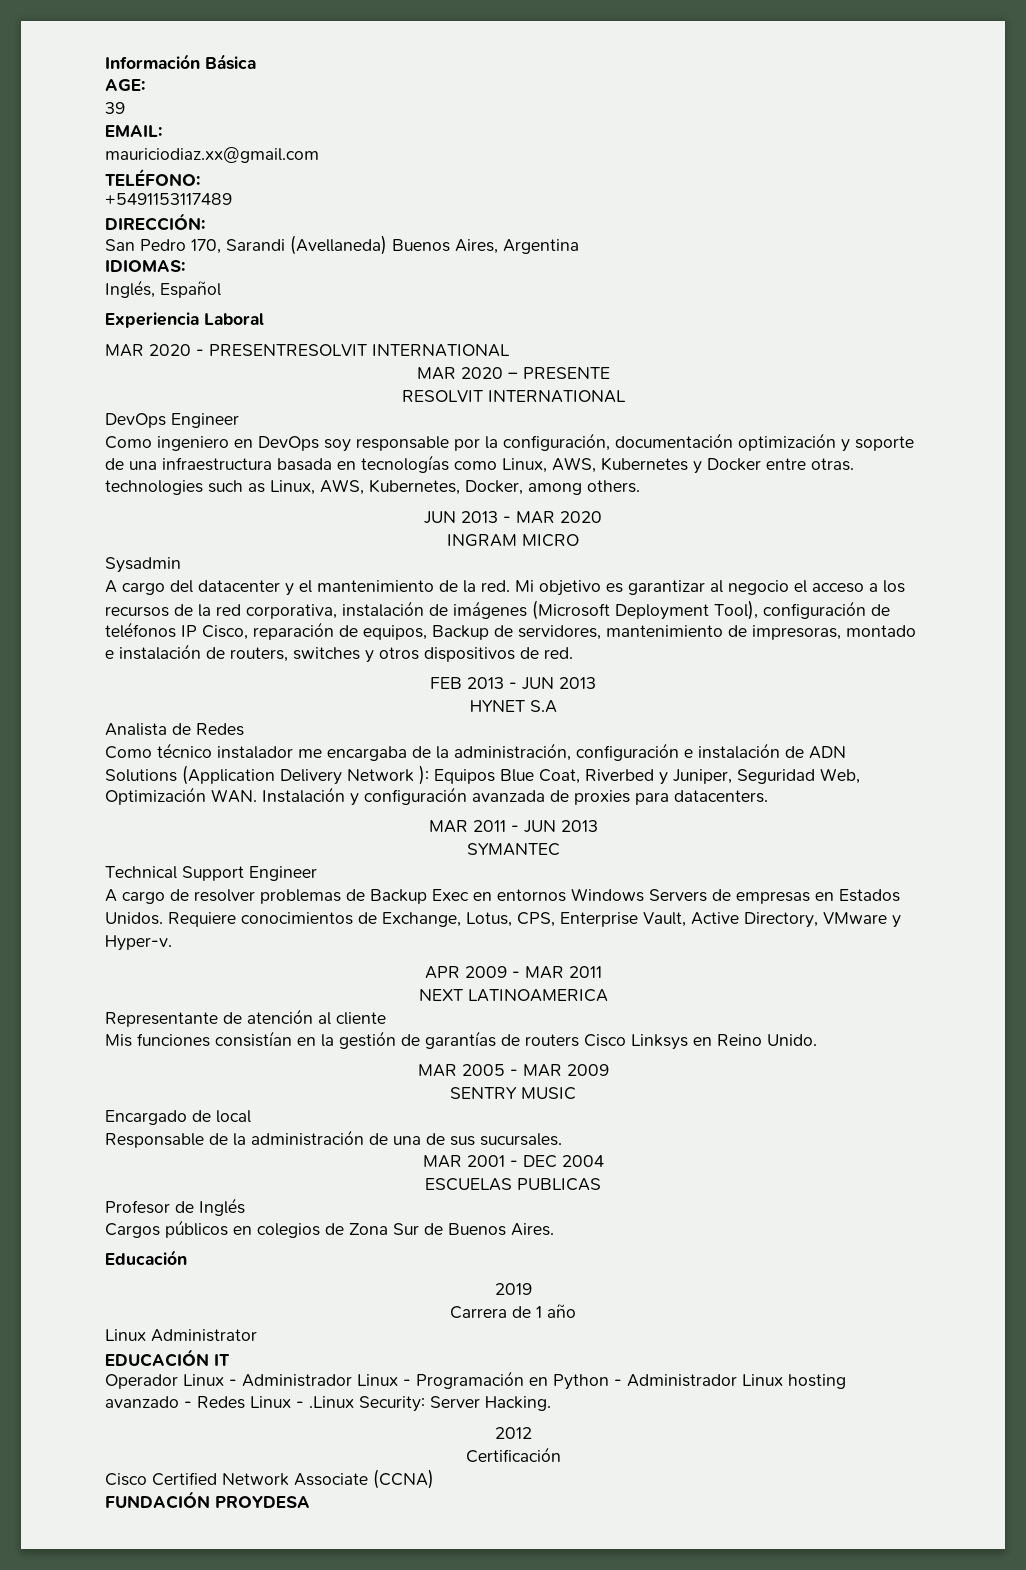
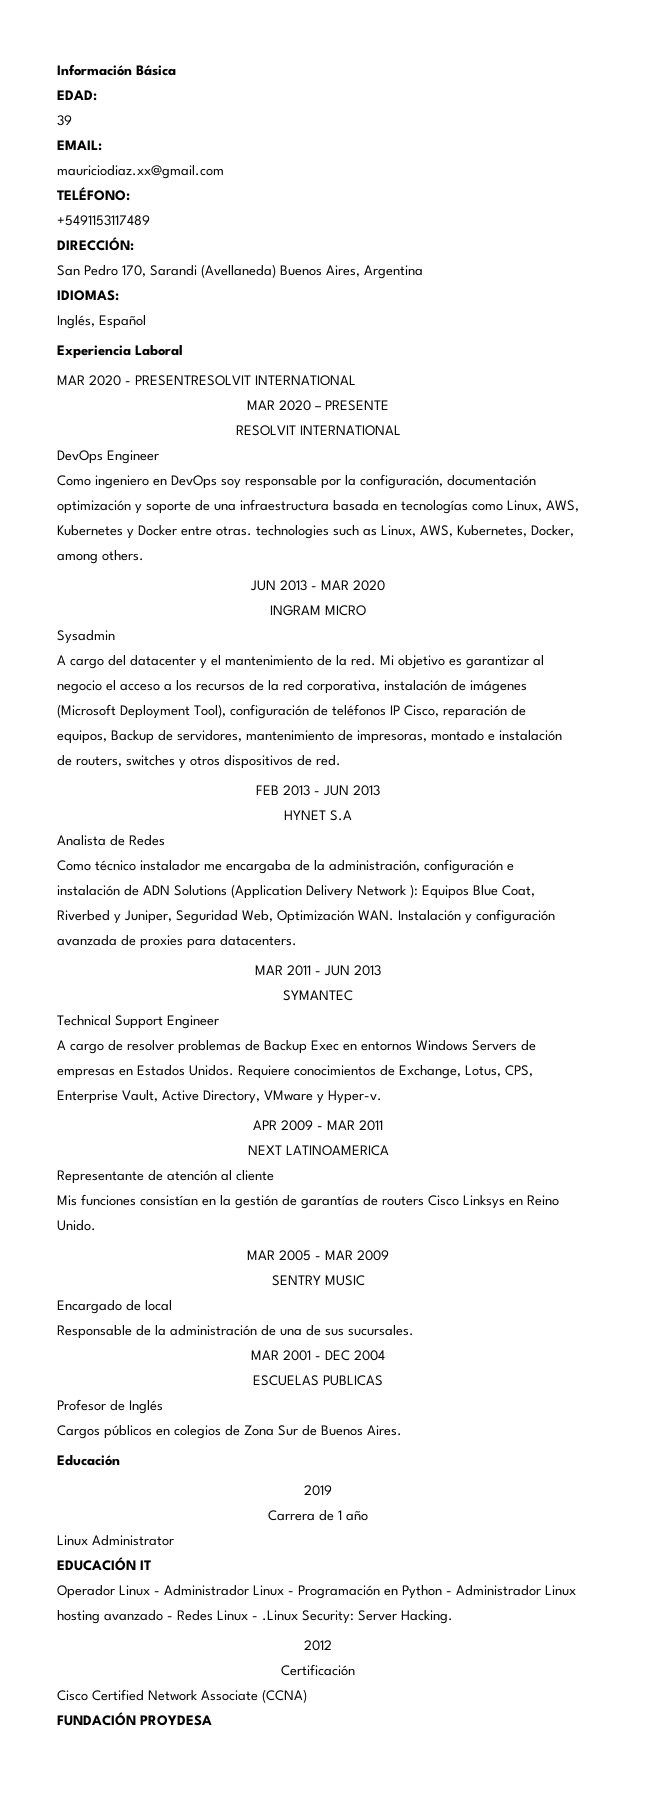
- AGE:
+ EDAD:

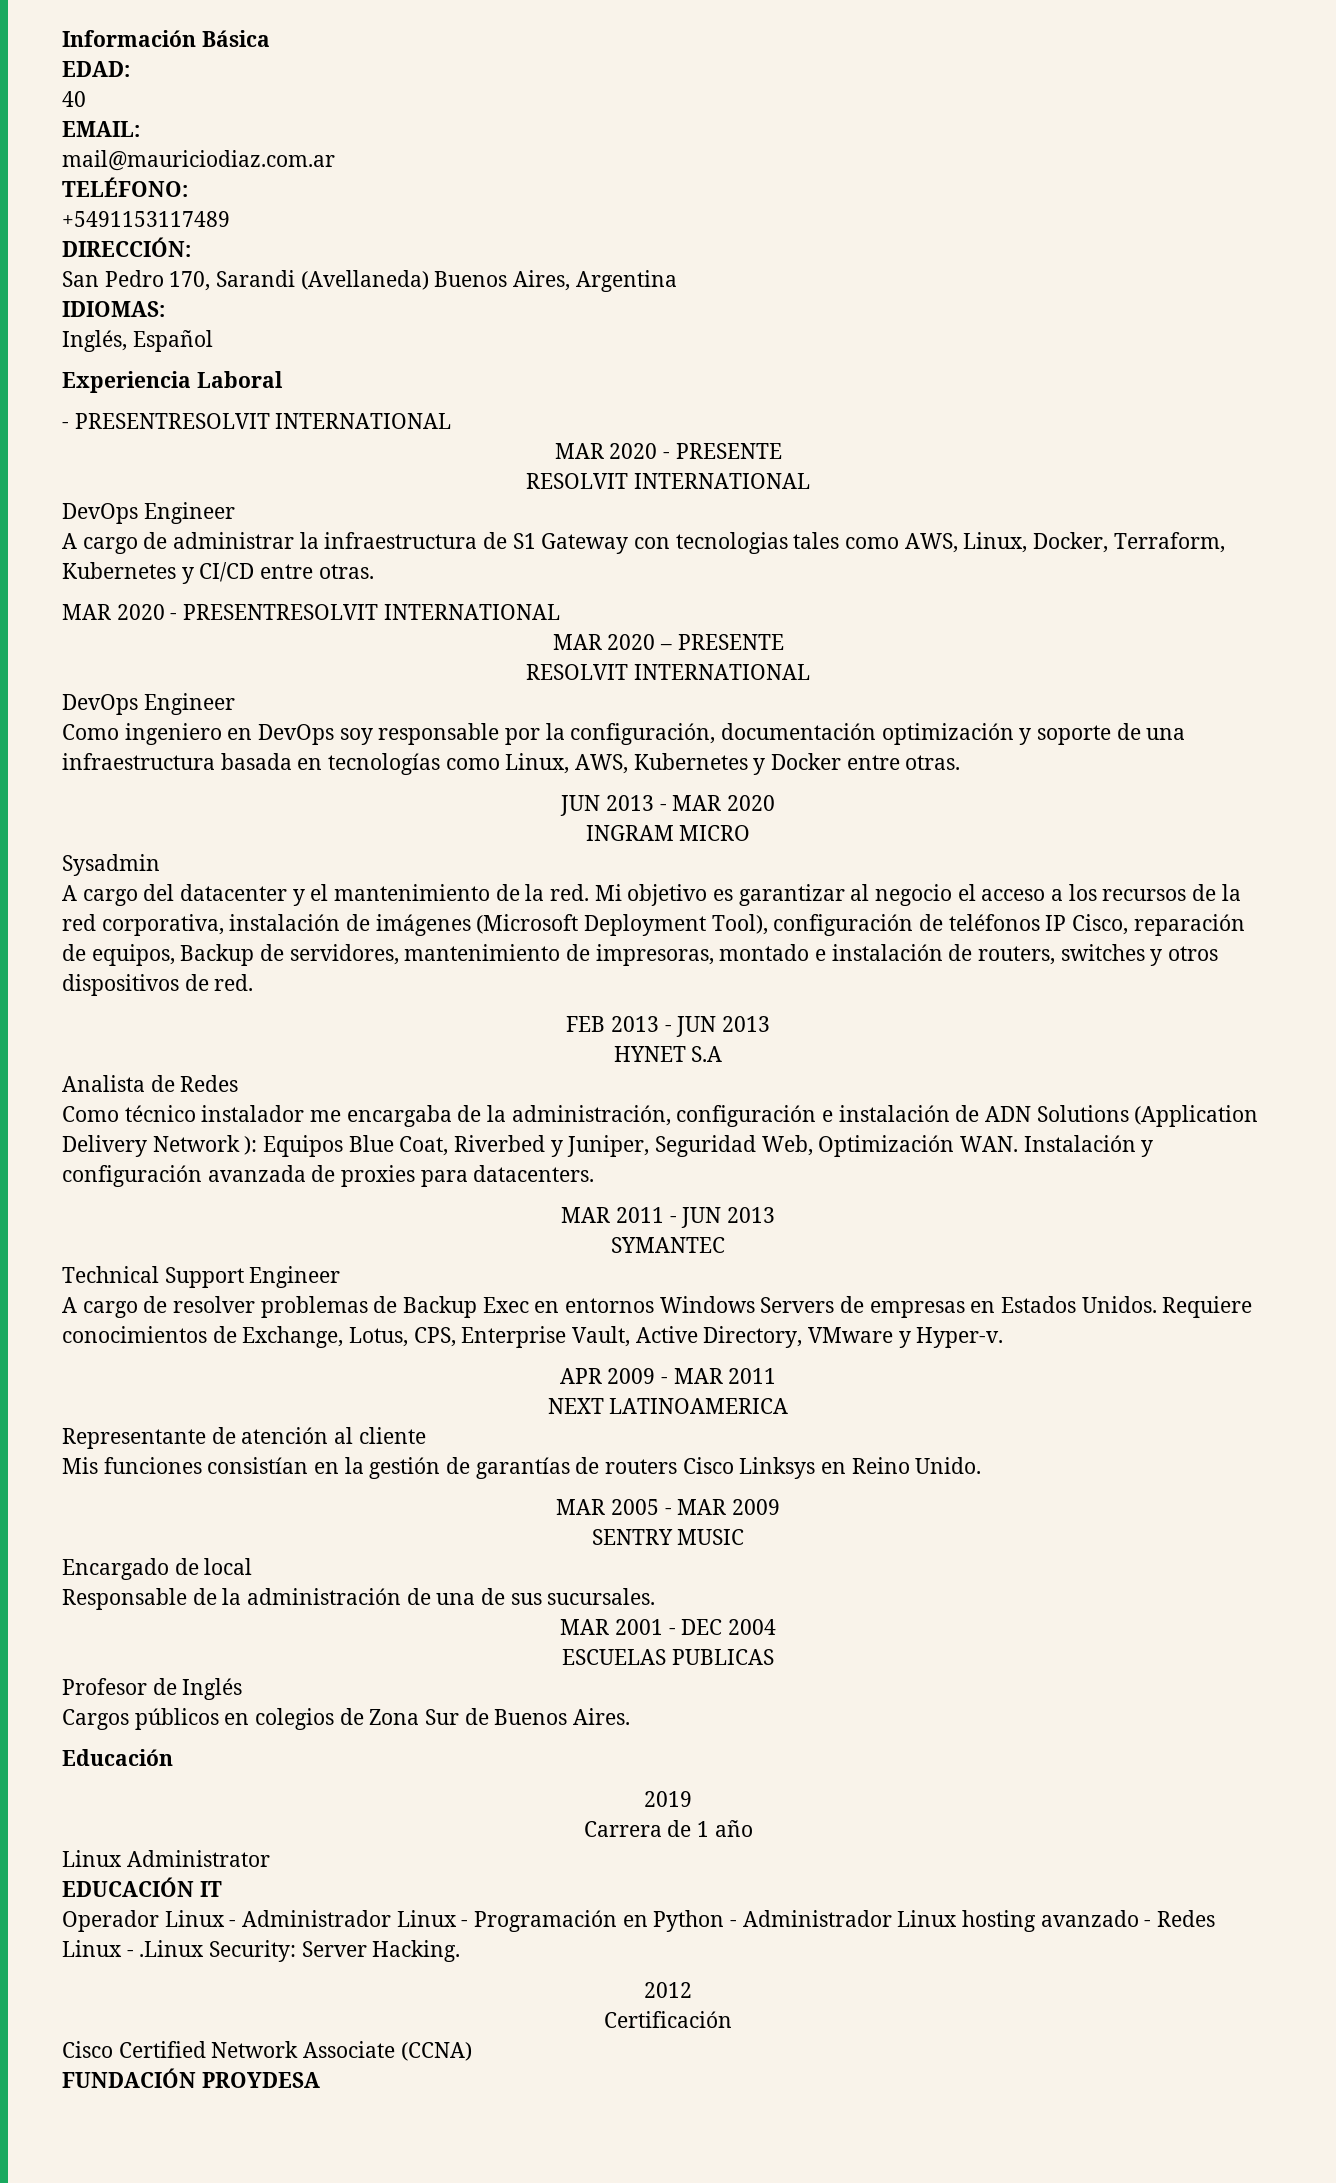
- 39
+ 40
- mauriciodiaz.xx@gmail.com
+ mail@mauriciodiaz.com.ar
  Experiencia Laboral
+ - PRESENTRESOLVIT INTERNATIONAL
+ MAR 2020 - PRESENTE
+ RESOLVIT INTERNATIONAL
+ DevOps Engineer
+ A cargo de administrar la infraestructura de S1 Gateway con tecnologias tales como AWS, Linux, Docker, Terraform, Kubernetes y CI/CD entre otras.
- Como ingeniero en DevOps soy responsable por la configuración, documentación optimización y soporte de una infraestructura basada en tecnologías como Linux, AWS, Kubernetes y Docker entre otras. technologies such as Linux, AWS, Kubernetes, Docker, among others.
+ Como ingeniero en DevOps soy responsable por la configuración, documentación optimización y soporte de una infraestructura basada en tecnologías como Linux, AWS, Kubernetes y Docker entre otras.

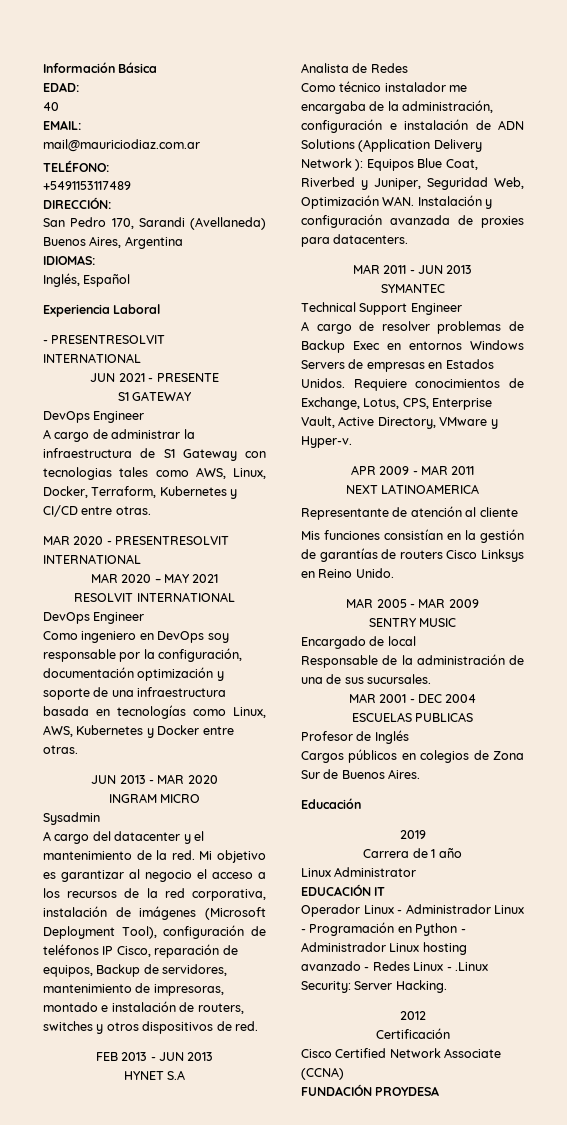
  Experiencia Laboral
  - PRESENTRESOLVIT INTERNATIONAL
- MAR 2020 - PRESENTE
- RESOLVIT INTERNATIONAL
+ JUN 2021 - PRESENTE
+ S1 GATEWAY
  MAR 2020 - PRESENTRESOLVIT INTERNATIONAL
- MAR 2020 – PRESENTE
+ MAR 2020 – MAY 2021

